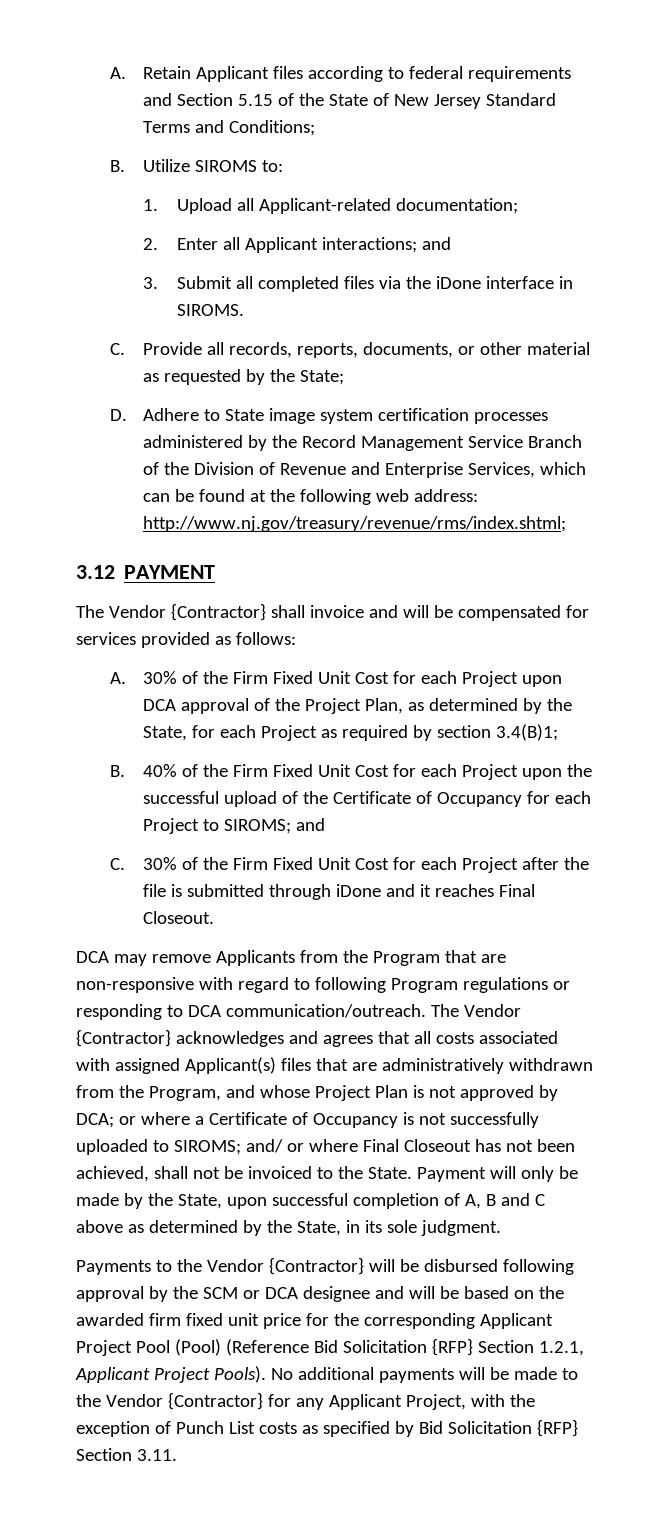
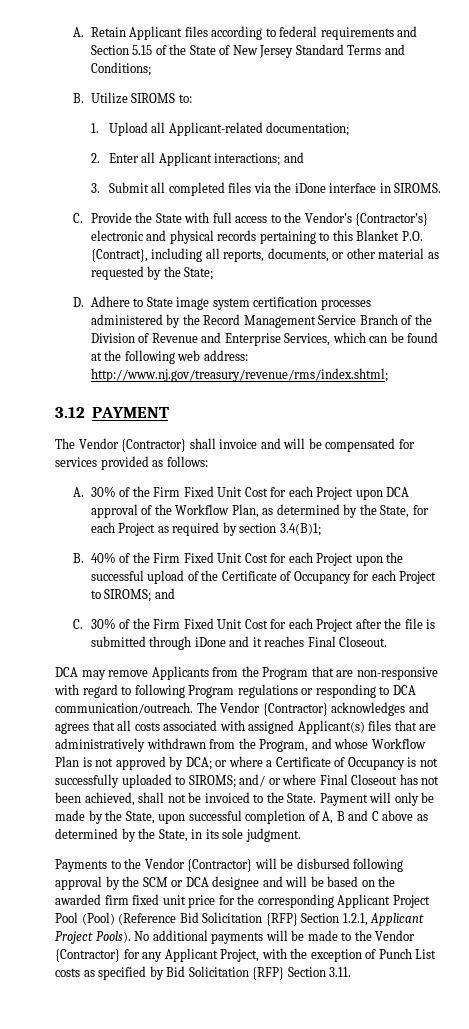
- C. Provide all records, reports, documents, or other material as requested by the State;
+ C. Provide the State with full access to the Vendor’s {Contractor’s} electronic and physical records pertaining to this Blanket P.O. {Contract}, including all reports, documents, or other material as requested by the State;
- A. 30% of the Firm Fixed Unit Cost for each Project upon DCA approval of the Project Plan, as determined by the State, for each Project as required by section 3.4(B)1;
+ A. 30% of the Firm Fixed Unit Cost for each Project upon DCA approval of the Workflow Plan, as determined by the State, for each Project as required by section 3.4(B)1;
- The Vendor {Contractor} acknowledges and agrees that all costs associated with assigned Applicant(s) files that are administratively withdrawn from the Program, and whose Project Plan is not approved by DCA; or where a Certificate of Occupancy is not successfully uploaded to SIROMS; and/ or where Final Closeout has not been achieved, shall not be invoiced to the State.
+ The Vendor {Contractor} acknowledges and agrees that all costs associated with assigned Applicant(s) files that are administratively withdrawn from the Program, and whose Workflow Plan is not approved by DCA; or where a Certificate of Occupancy is not successfully uploaded to SIROMS; and/ or where Final Closeout has not been achieved, shall not be invoiced to the State.

